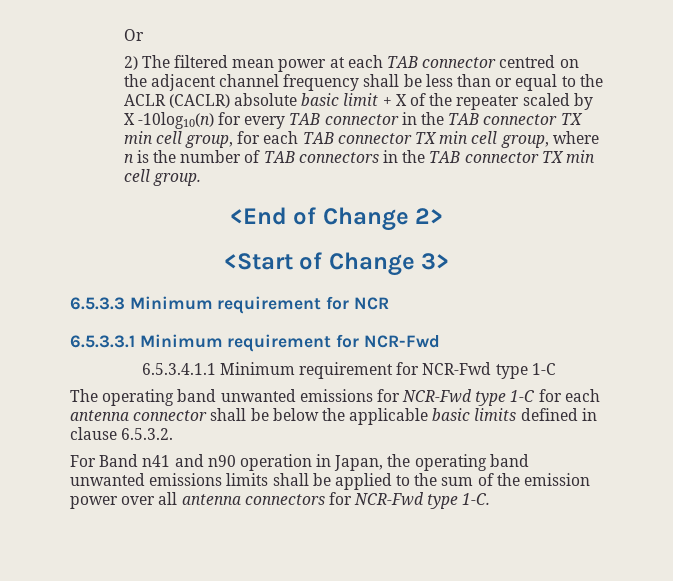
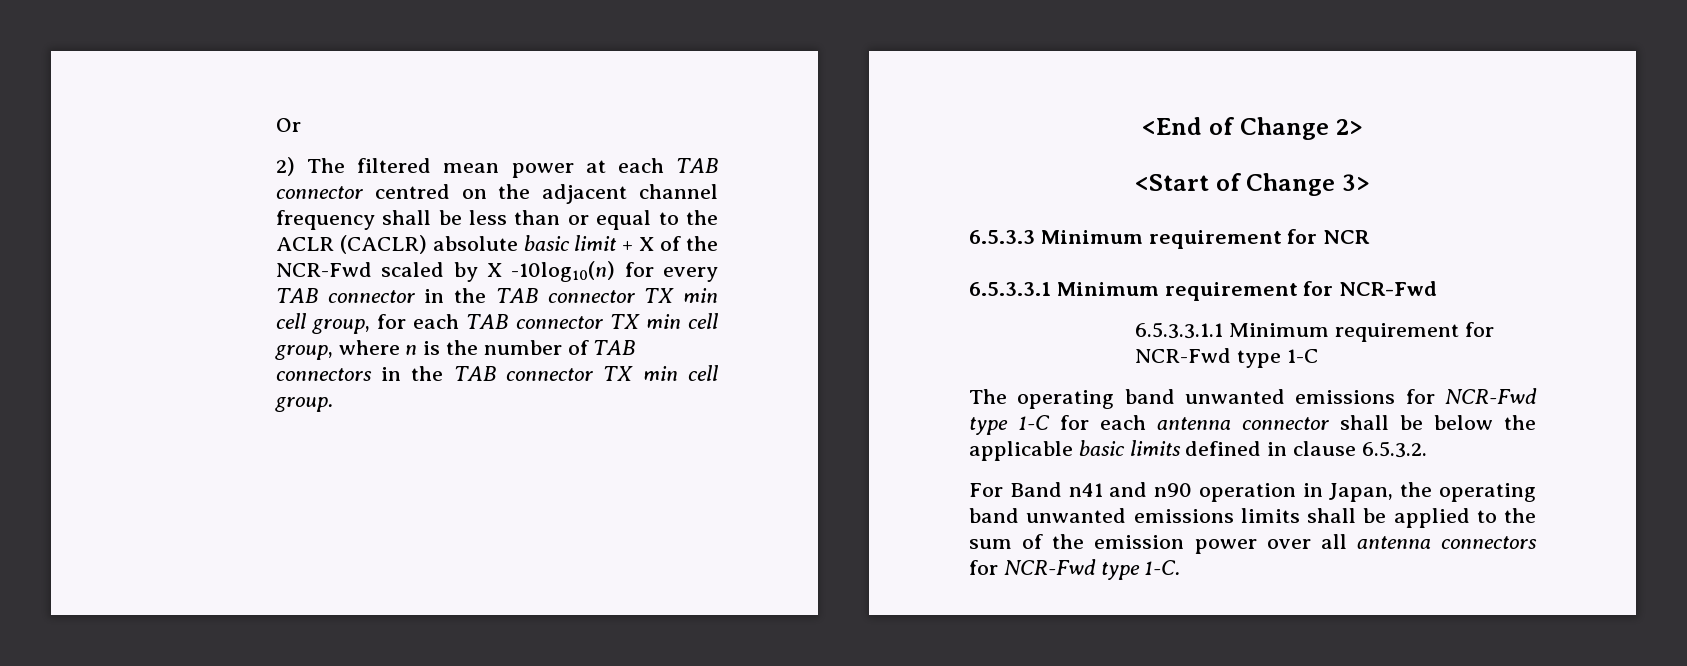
- 2) The filtered mean power at each TAB connector centred on the adjacent channel frequency shall be less than or equal to the ACLR (CACLR) absolute basic limit + X of the repeater scaled by X -10log10(n) for every TAB connector in the TAB connector TX min cell group, for each TAB connector TX min cell group, where n is the number of TAB connectors in the TAB connector TX min cell group.
+ 2) The filtered mean power at each TAB connector centred on the adjacent channel frequency shall be less than or equal to the ACLR (CACLR) absolute basic limit + X of the NCR-Fwd scaled by X -10log10(n) for every TAB connector in the TAB connector TX min cell group, for each TAB connector TX min cell group, where n is the number of TAB connectors in the TAB connector TX min cell group.
- 6.5.3.4.1.1 Minimum requirement for NCR-Fwd type 1-C
+ 6.5.3.3.1.1 Minimum requirement for NCR-Fwd type 1-C

